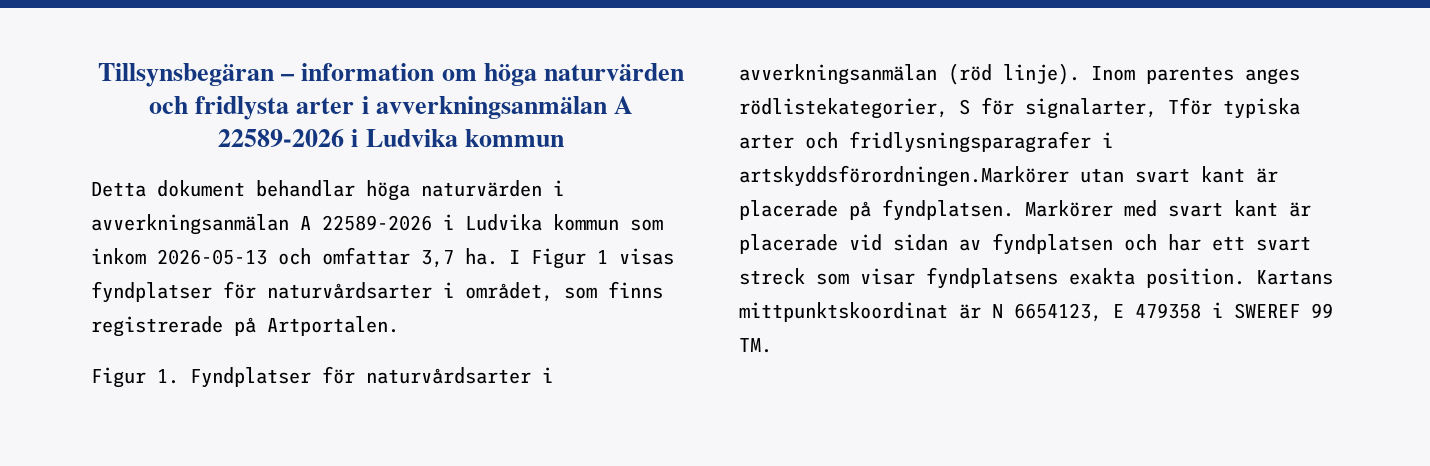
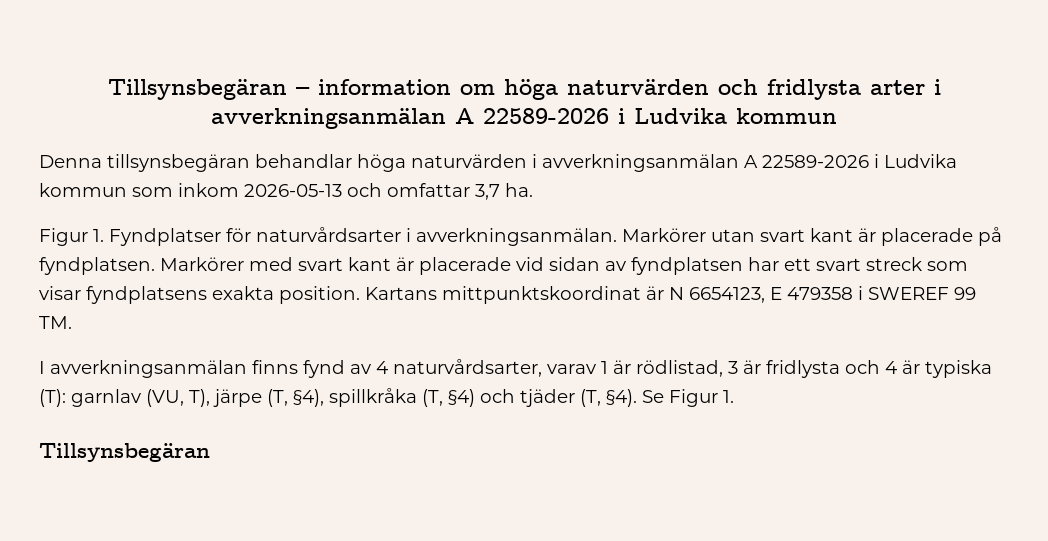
- Detta dokument behandlar höga naturvärden i avverkningsanmälan A 22589-2026 i Ludvika kommun som inkom 2026-05-13 och omfattar 3,7 ha. I Figur 1 visas fyndplatser för naturvårdsarter i området, som finns registrerade på Artportalen.
+ Denna tillsynsbegäran behandlar höga naturvärden i avverkningsanmälan A 22589-2026 i Ludvika kommun som inkom 2026-05-13 och omfattar 3,7 ha.
- Figur 1. Fyndplatser för naturvårdsarter i avverkningsanmälan (röd linje). Inom parentes anges rödlistekategorier, S för signalarter, Tför typiska arter och fridlysningsparagrafer i artskyddsförordningen.Markörer utan svart kant är placerade på fyndplatsen.
+ Figur 1. Fyndplatser för naturvårdsarter i avverkningsanmälan. Markörer utan svart kant är placerade på fyndplatsen.
- Markörer med svart kant är placerade vid sidan av fyndplatsen och har ett svart streck som visar fyndplatsens exakta position.
+ Markörer med svart kant är placerade vid sidan av fyndplatsen har ett svart streck som visar fyndplatsens exakta position.
+ I avverkningsanmälan finns fynd av 4 naturvårdsarter, varav 1 är rödlistad, 3 är fridlysta och 4 är typiska (T): garnlav (VU, T), järpe (T, §4), spillkråka (T, §4) och tjäder (T, §4). Se Figur 1.
+ Tillsynsbegäran

